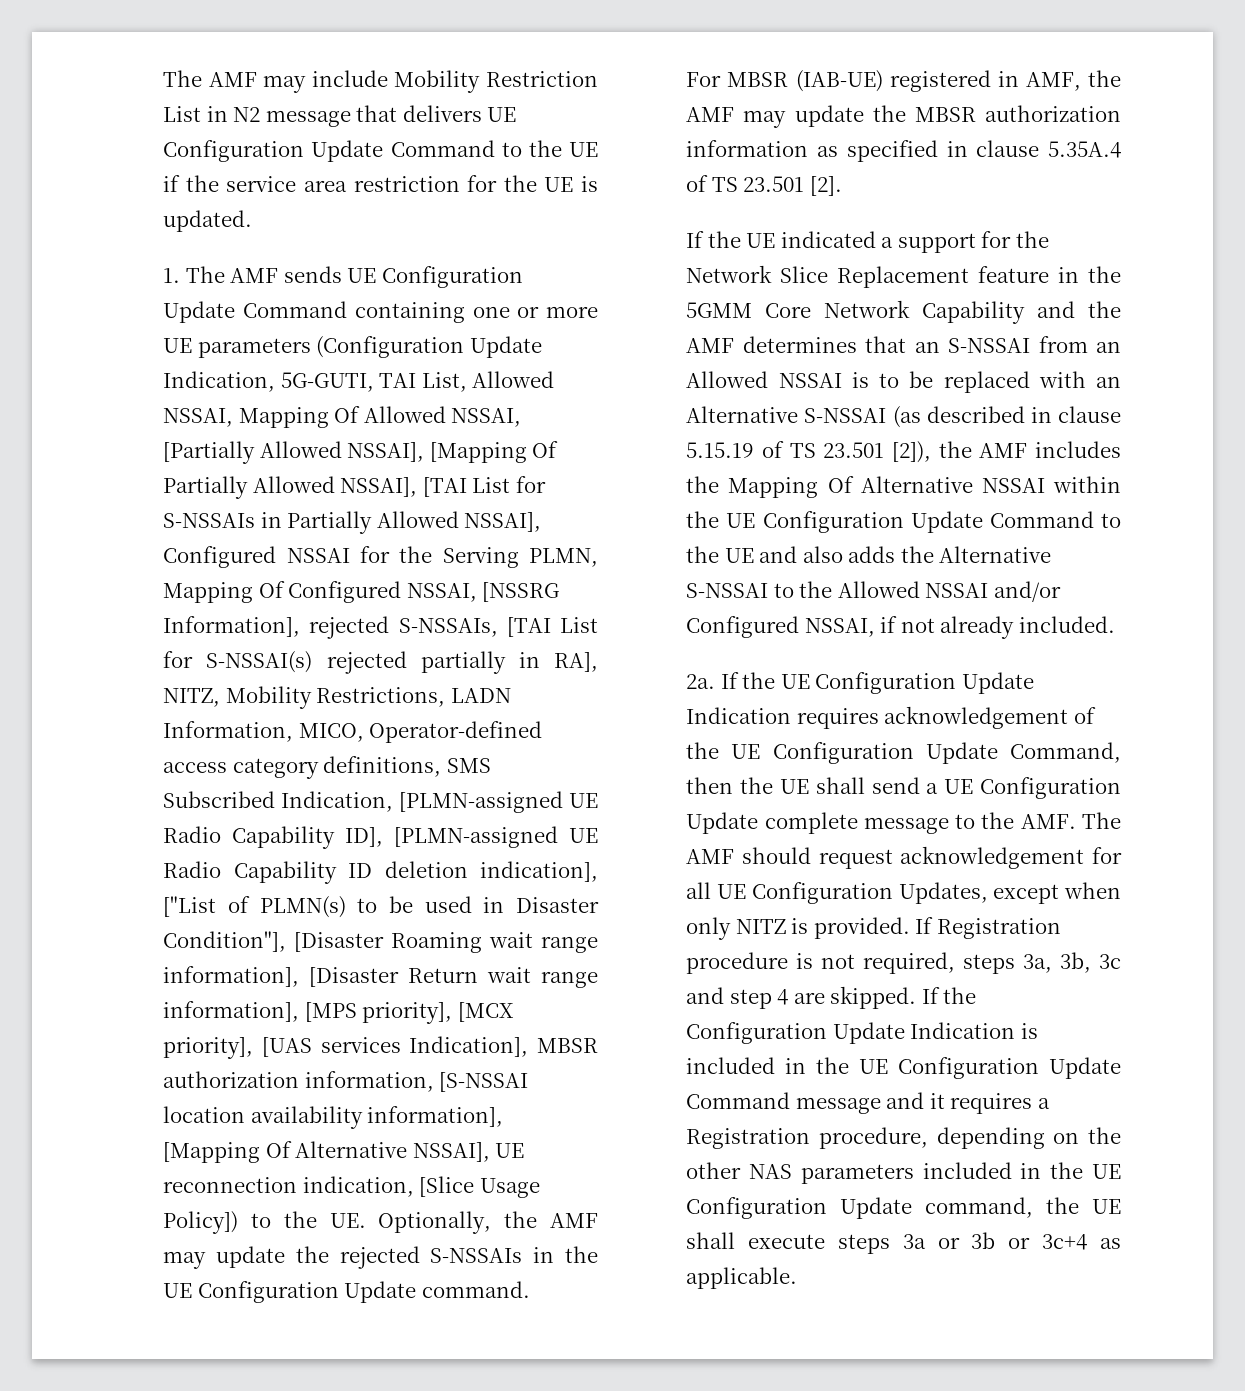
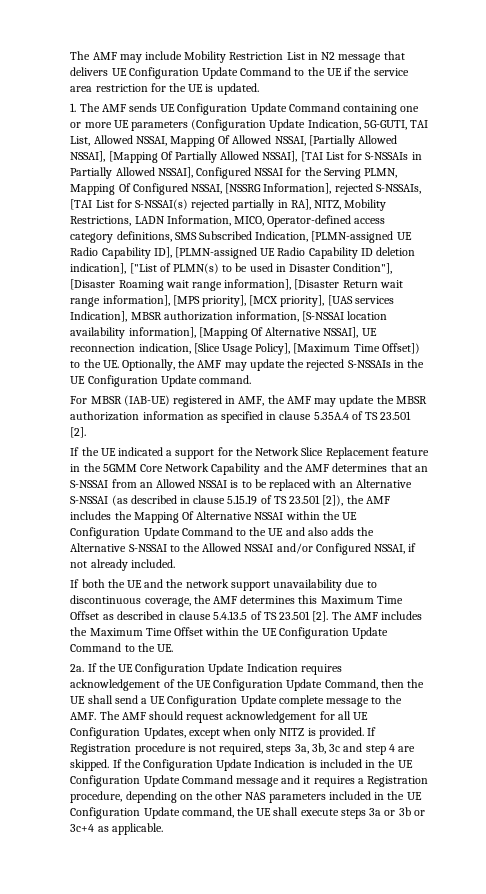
- 1. The AMF sends UE Configuration Update Command containing one or more UE parameters (Configuration Update Indication, 5G-GUTI, TAI List, Allowed NSSAI, Mapping Of Allowed NSSAI, [Partially Allowed NSSAI], [Mapping Of Partially Allowed NSSAI], [TAI List for S-NSSAIs in Partially Allowed NSSAI], Configured NSSAI for the Serving PLMN, Mapping Of Configured NSSAI, [NSSRG Information], rejected S-NSSAIs, [TAI List for S-NSSAI(s) rejected partially in RA], NITZ, Mobility Restrictions, LADN Information, MICO, Operator-defined access category definitions, SMS Subscribed Indication, [PLMN-assigned UE Radio Capability ID], [PLMN-assigned UE Radio Capability ID deletion indication], ["List of PLMN(s) to be used in Disaster Condition"], [Disaster Roaming wait range information], [Disaster Return wait range information], [MPS priority], [MCX priority], [UAS services Indication], MBSR authorization information, [S-NSSAI location availability information], [Mapping Of Alternative NSSAI], UE reconnection indication, [Slice Usage Policy]) to the UE. Optionally, the AMF may update the rejected S-NSSAIs in the UE Configuration Update command.
+ 1. The AMF sends UE Configuration Update Command containing one or more UE parameters (Configuration Update Indication, 5G-GUTI, TAI List, Allowed NSSAI, Mapping Of Allowed NSSAI, [Partially Allowed NSSAI], [Mapping Of Partially Allowed NSSAI], [TAI List for S-NSSAIs in Partially Allowed NSSAI], Configured NSSAI for the Serving PLMN, Mapping Of Configured NSSAI, [NSSRG Information], rejected S-NSSAIs, [TAI List for S-NSSAI(s) rejected partially in RA], NITZ, Mobility Restrictions, LADN Information, MICO, Operator-defined access category definitions, SMS Subscribed Indication, [PLMN-assigned UE Radio Capability ID], [PLMN-assigned UE Radio Capability ID deletion indication], ["List of PLMN(s) to be used in Disaster Condition"], [Disaster Roaming wait range information], [Disaster Return wait range information], [MPS priority], [MCX priority], [UAS services Indication], MBSR authorization information, [S-NSSAI location availability information], [Mapping Of Alternative NSSAI], UE reconnection indication, [Slice Usage Policy], [Maximum Time Offset]) to the UE. Optionally, the AMF may update the rejected S-NSSAIs in the UE Configuration Update command.
+ If both the UE and the network support unavailability due to discontinuous coverage, the AMF determines this Maximum Time Offset as described in clause 5.4.13.5 of TS 23.501 [2]. The AMF includes the Maximum Time Offset within the UE Configuration Update Command to the UE.

